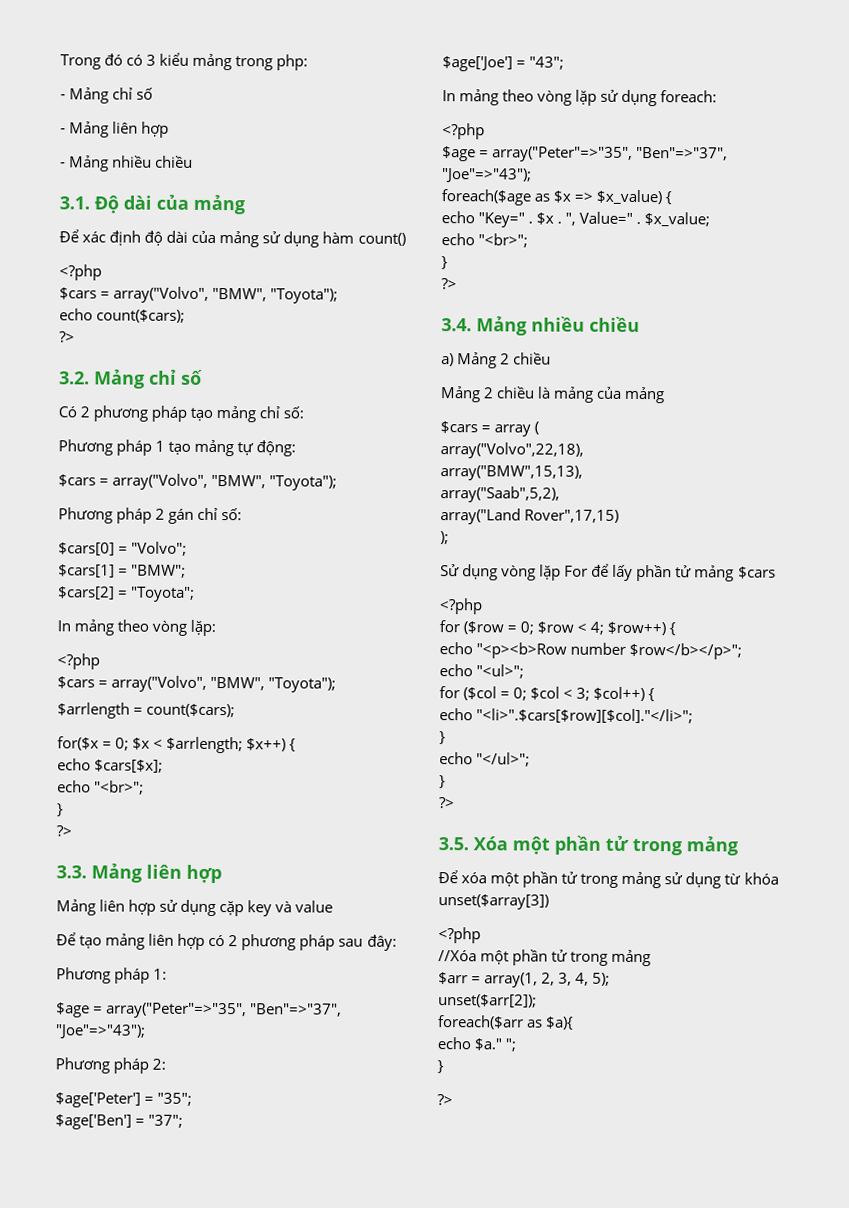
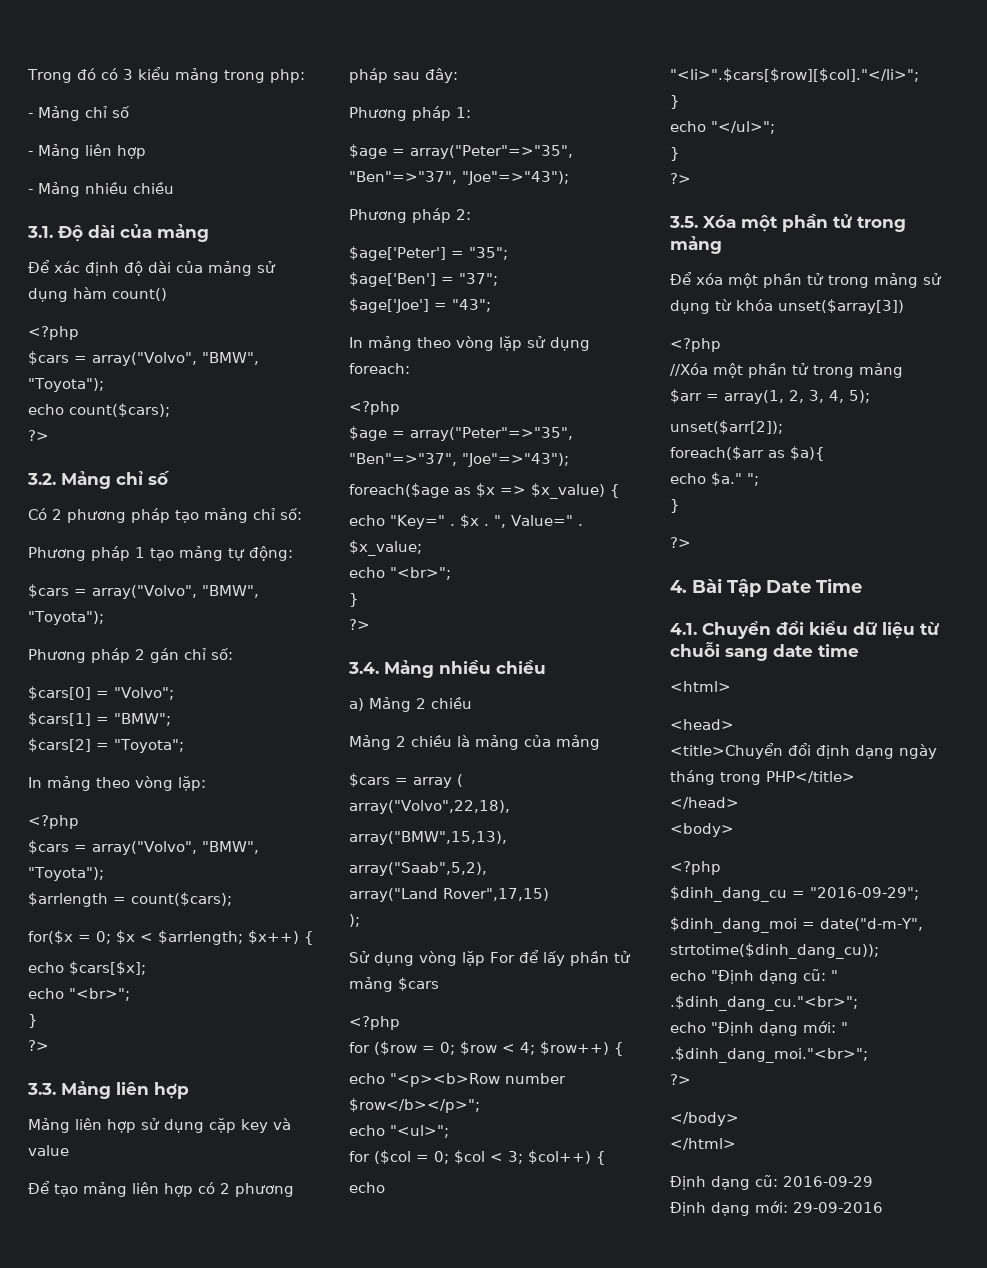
+ 4. Bài Tập Date Time
+ 4.1. Chuyển đổi kiểu dữ liệu từ chuỗi sang date time
+ <html>
+ <head>
+ <title>Chuyển đổi định dạng ngày tháng trong PHP</title>
+ </head>
+ <body>
+ <?php
+ $dinh_dang_cu = "2016-09-29";
+ $dinh_dang_moi = date("d-m-Y", strtotime($dinh_dang_cu));
+ echo "Định dạng cũ: " .$dinh_dang_cu."<br>";
+ echo "Định dạng mới: " .$dinh_dang_moi."<br>";
+ ?>
+ </body>
+ </html>
+ Định dạng cũ: 2016-09-29
+ Định dạng mới: 29-09-2016

